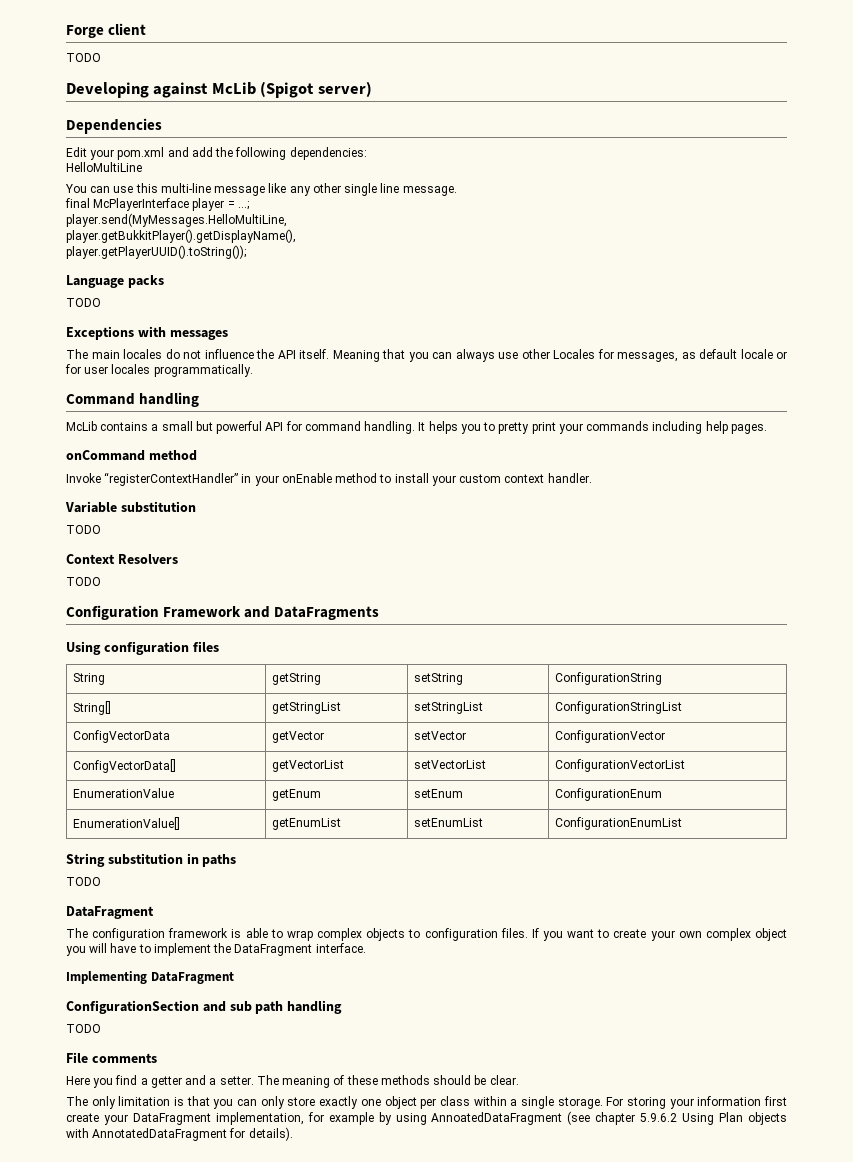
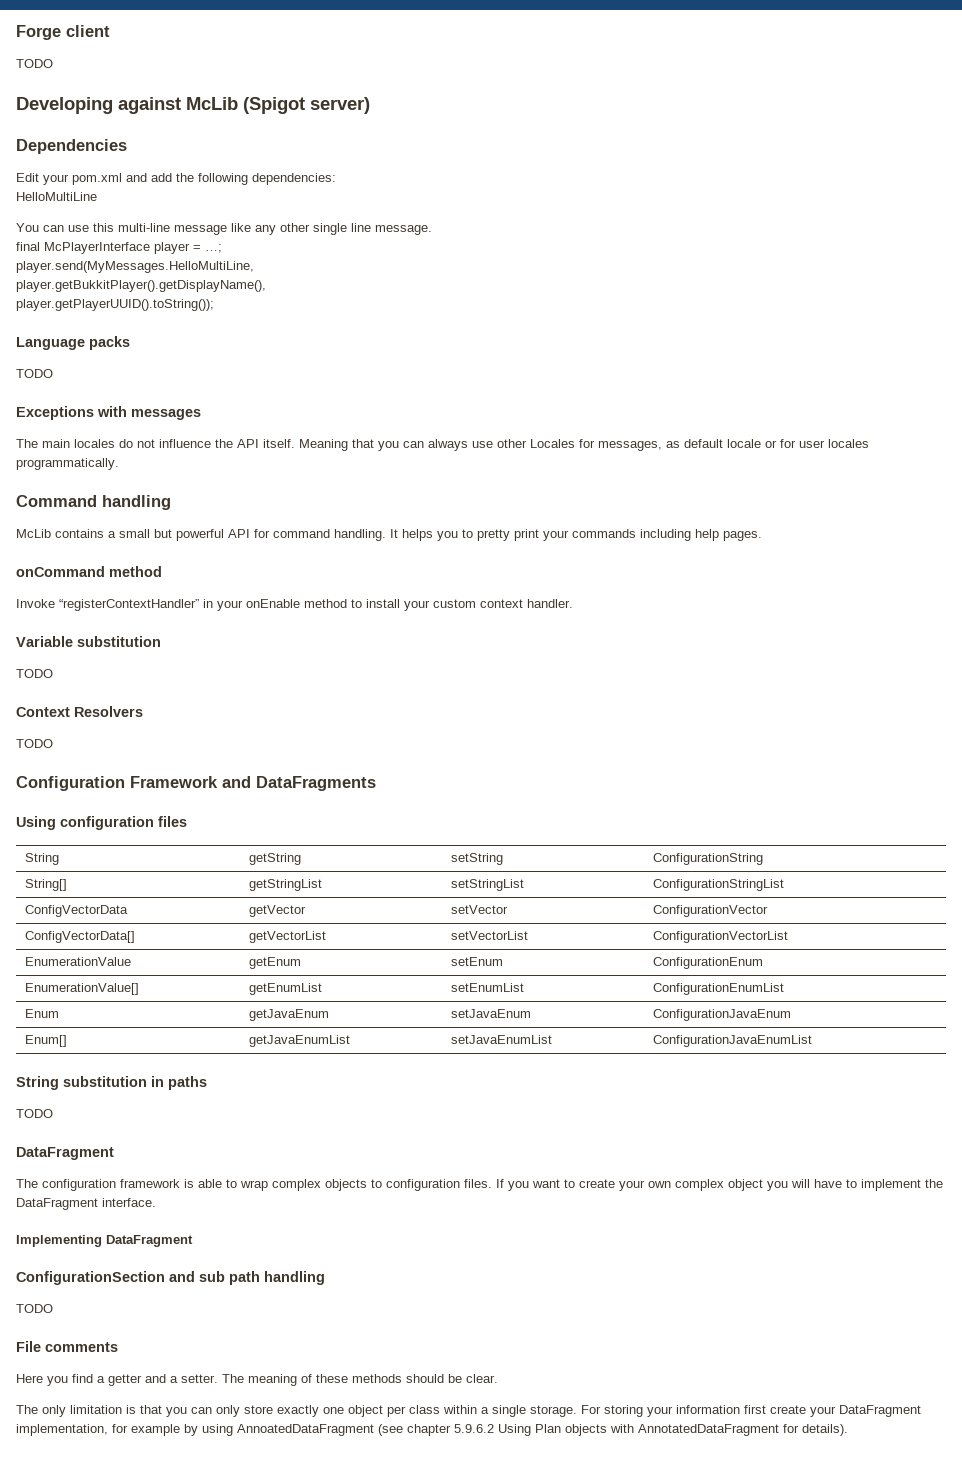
+ Enum | getJavaEnum | setJavaEnum | ConfigurationJavaEnum
+ Enum[] | getJavaEnumList | setJavaEnumList | ConfigurationJavaEnumList

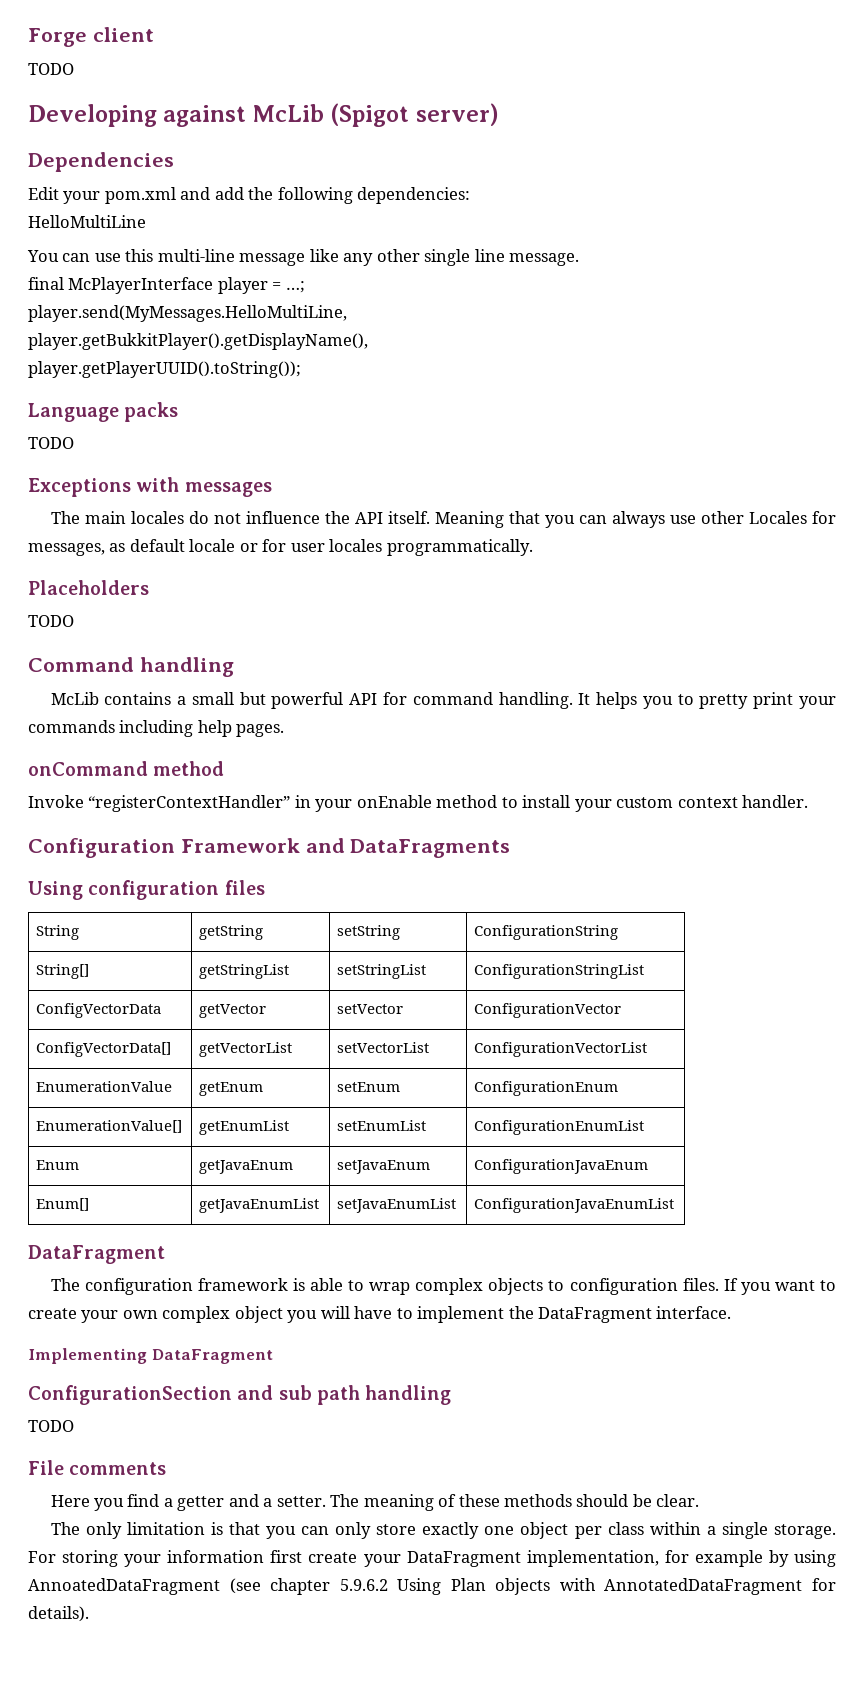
+ Placeholders
+ TODO
- Variable substitution
- TODO
- Context Resolvers
- TODO
- String substitution in paths
- TODO

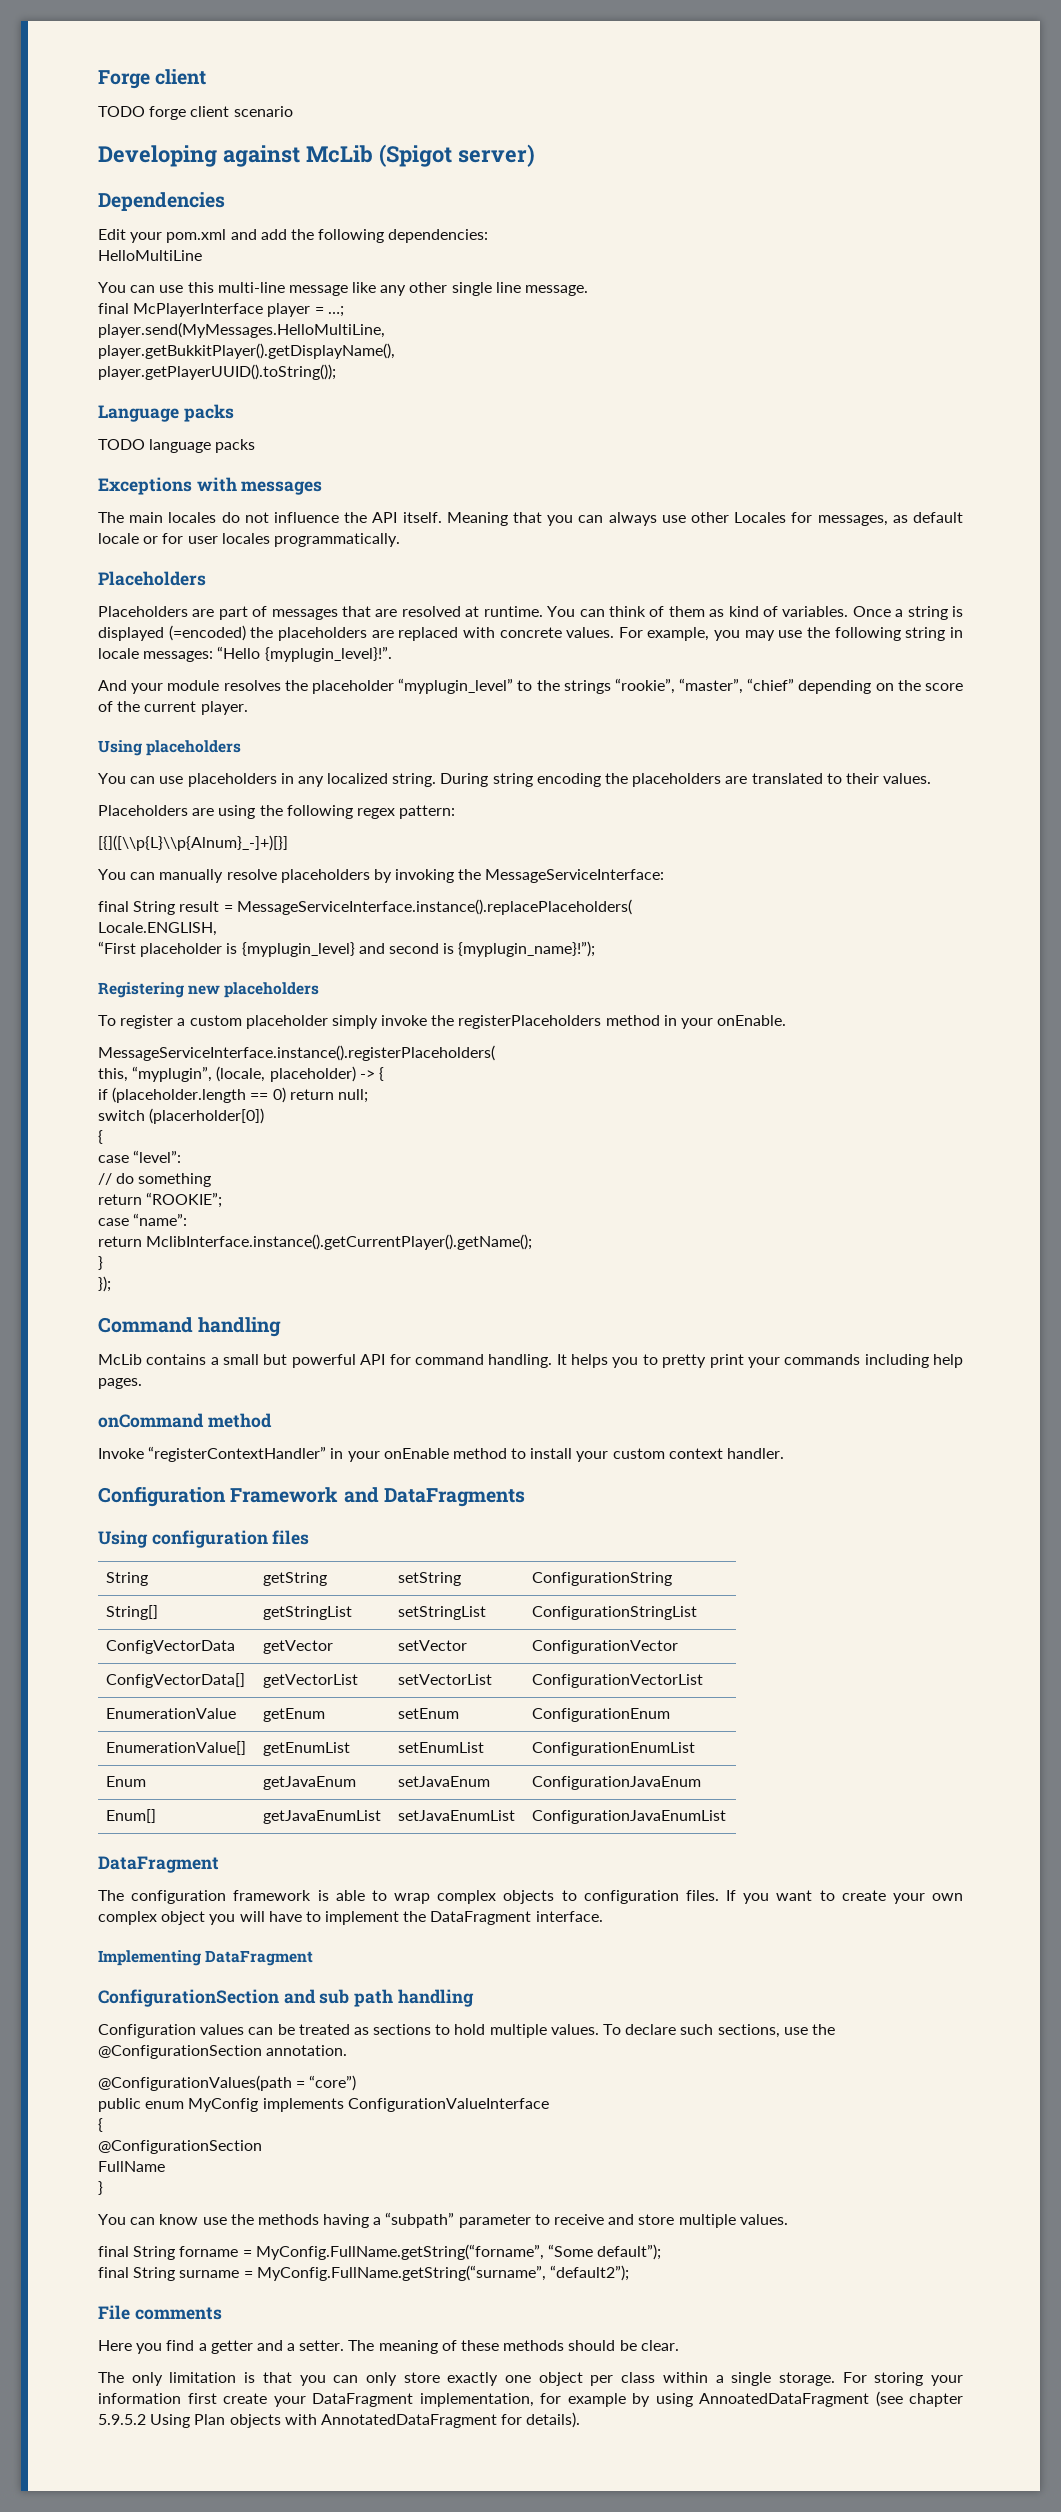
  Forge client
- TODO
+ TODO forge client scenario
  Language packs
- TODO
+ TODO language packs
  Meaning that you can always use other Locales for messages, as default locale or for user locales programmatically.
  Placeholders
- TODO
+ Placeholders are part of messages that are resolved at runtime. You can think of them as kind of variables. Once a string is displayed (=encoded) the placeholders are replaced with concrete values. For example, you may use the following string in locale messages: “Hello {myplugin_level}!”.
+ And your module resolves the placeholder “myplugin_level” to the strings “rookie”, “master”, “chief” depending on the score of the current player.
+ Using placeholders
+ You can use placeholders in any localized string. During string encoding the placeholders are translated to their values.
+ Placeholders are using the following regex pattern:
+ [{]([\\p{L}\\p{Alnum}_-]+)[}]
+ You can manually resolve placeholders by invoking the MessageServiceInterface:
+ final String result = MessageServiceInterface.instance().replacePlaceholders(
+ Locale.ENGLISH,
+ “First placeholder is {myplugin_level} and second is {myplugin_name}!”);
+ Registering new placeholders
+ To register a custom placeholder simply invoke the registerPlaceholders method in your onEnable.
+ MessageServiceInterface.instance().registerPlaceholders(
+ this, “myplugin”, (locale, placeholder) -> {
+ if (placeholder.length == 0) return null;
+ switch (placerholder[0])
+ {
+ case “level”:
+ // do something
+ return “ROOKIE”;
+ case “name”:
+ return MclibInterface.instance().getCurrentPlayer().getName();
+ }
+ });
  ConfigurationSection and sub path handling
- TODO
+ Configuration values can be treated as sections to hold multiple values. To declare such sections, use the @ConfigurationSection annotation.
+ @ConfigurationValues(path = “core”)
+ public enum MyConfig implements ConfigurationValueInterface
+ {
+ @ConfigurationSection
+ FullName
+ }
+ You can know use the methods having a “subpath” parameter to receive and store multiple values.
+ final String forname = MyConfig.FullName.getString(“forname”, “Some default”);
+ final String surname = MyConfig.FullName.getString(“surname”, “default2”);
- For storing your information first create your DataFragment implementation, for example by using AnnoatedDataFragment (see chapter 5.9.6.2 Using Plan objects with AnnotatedDataFragment for details).
+ For storing your information first create your DataFragment implementation, for example by using AnnoatedDataFragment (see chapter 5.9.5.2 Using Plan objects with AnnotatedDataFragment for details).

